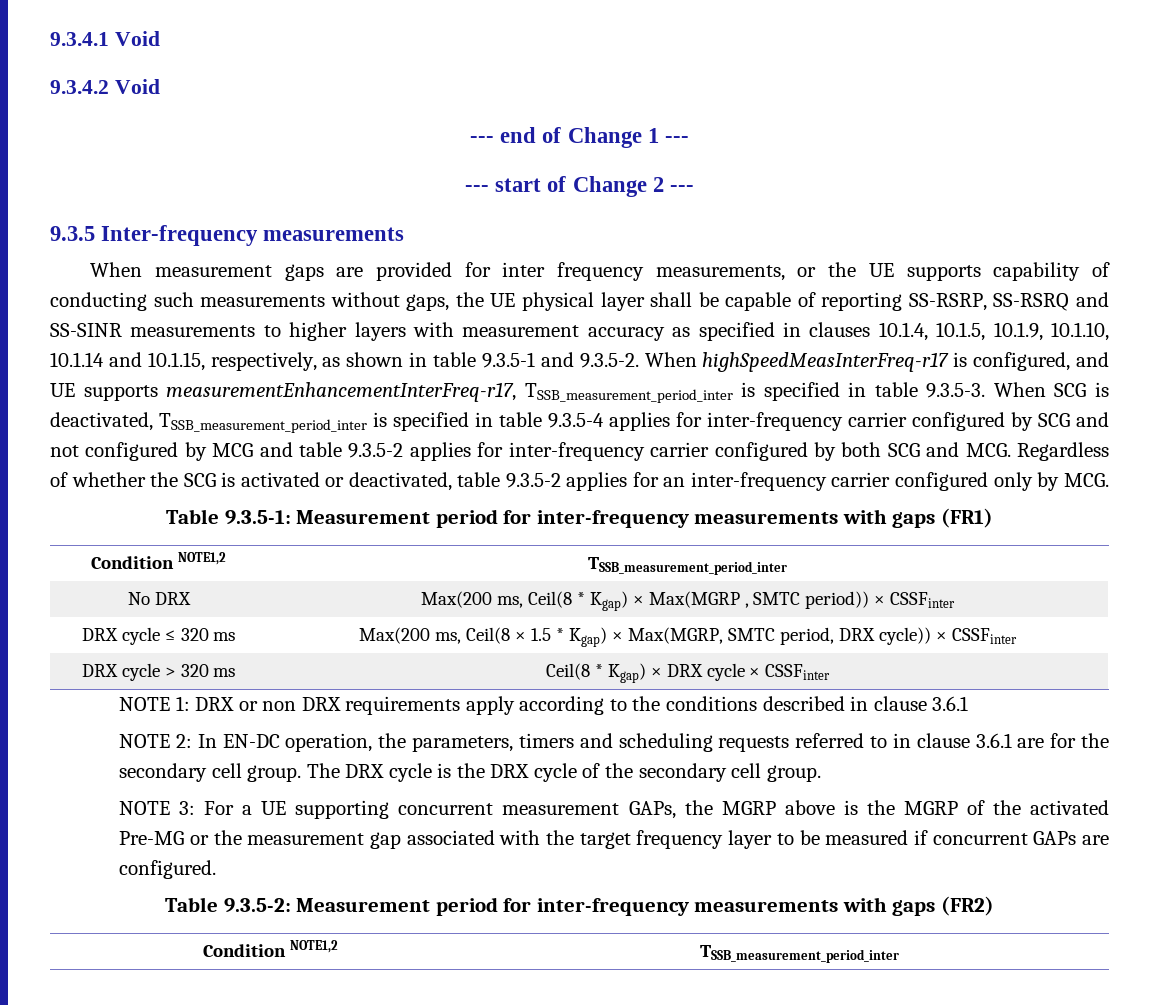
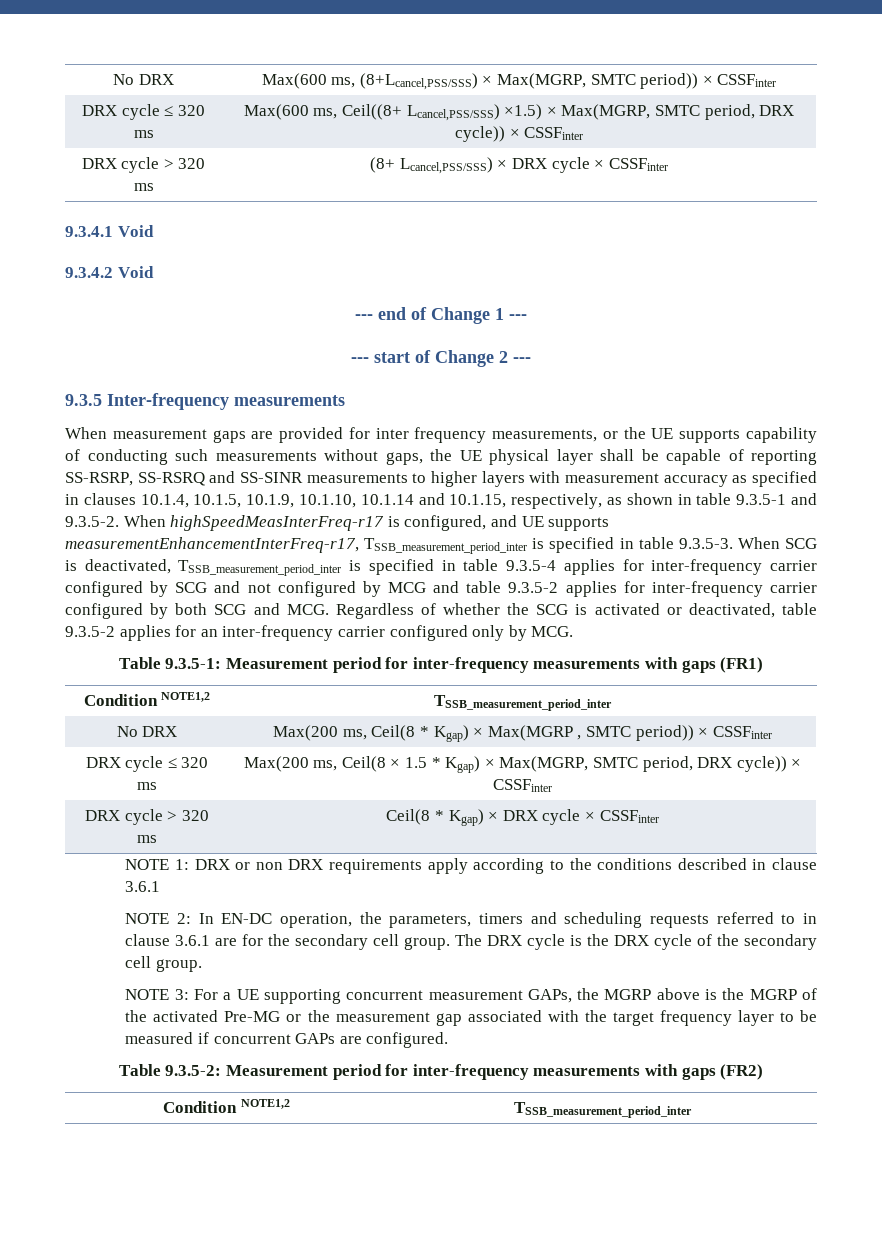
+ No DRX | Max(600 ms, (8+Lcancel,PSS/SSS) × Max(MGRP, SMTC period)) × CSSFinter
+ DRX cycle ≤ 320 ms | Max(600 ms, Ceil((8+ Lcancel,PSS/SSS) ×1.5) × Max(MGRP, SMTC period, DRX cycle)) × CSSFinter
+ DRX cycle > 320 ms | (8+ Lcancel,PSS/SSS) × DRX cycle × CSSFinter

